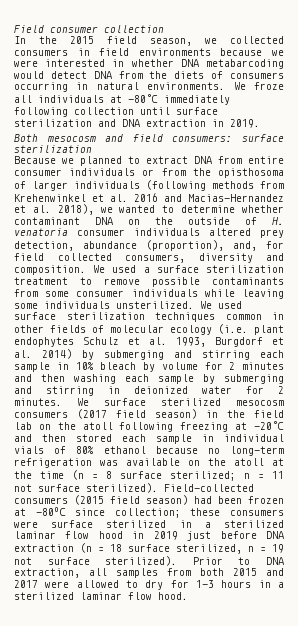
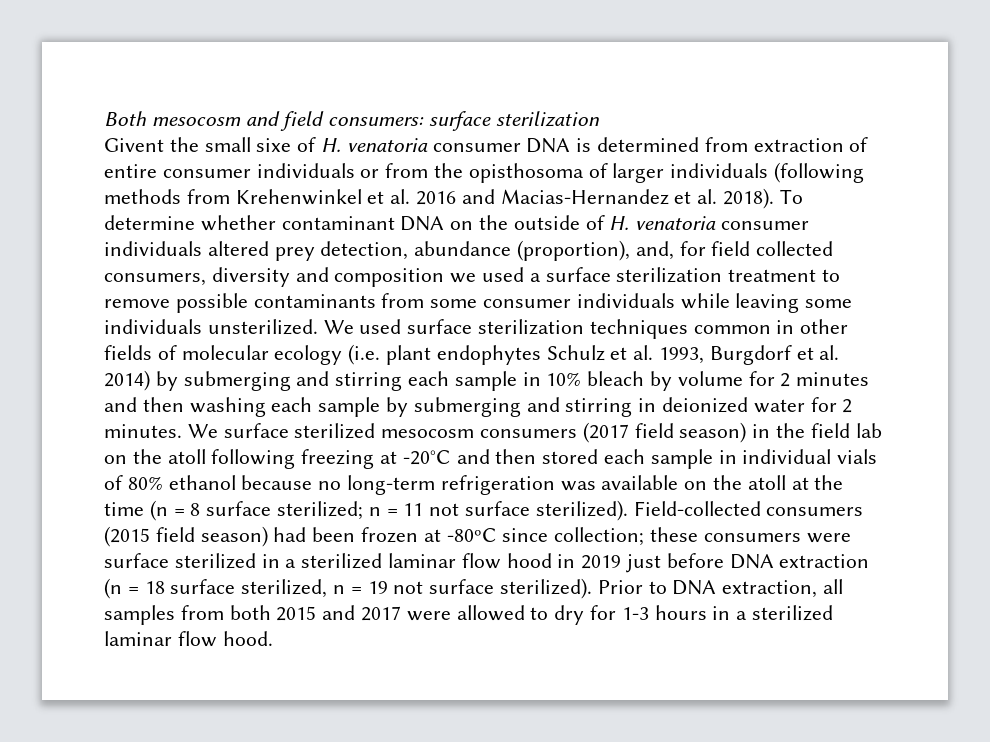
- Field consumer collection
- In the 2015 field season, we collected consumers in field environments because we were interested in whether DNA metabarcoding would detect DNA from the diets of consumers occurring in natural environments. We froze all individuals at -80°C immediately following collection until surface sterilization and DNA extraction in 2019.
- Because we planned to extract DNA from entire consumer individuals or from the opisthosoma of larger individuals (following methods from Krehenwinkel et al. 2016 and Macias-Hernandez et al. 2018), we wanted to determine whether contaminant DNA on the outside of H. venatoria consumer individuals altered prey detection, abundance (proportion), and, for field collected consumers, diversity and composition. We used a surface sterilization treatment to remove possible contaminants from some consumer individuals while leaving some individuals unsterilized.
+ Givent the small sixe of H. venatoria consumer DNA is determined from extraction of entire consumer individuals or from the opisthosoma of larger individuals (following methods from Krehenwinkel et al. 2016 and Macias-Hernandez et al. 2018). To determine whether contaminant DNA on the outside of H. venatoria consumer individuals altered prey detection, abundance (proportion), and, for field collected consumers, diversity and composition we used a surface sterilization treatment to remove possible contaminants from some consumer individuals while leaving some individuals unsterilized.

